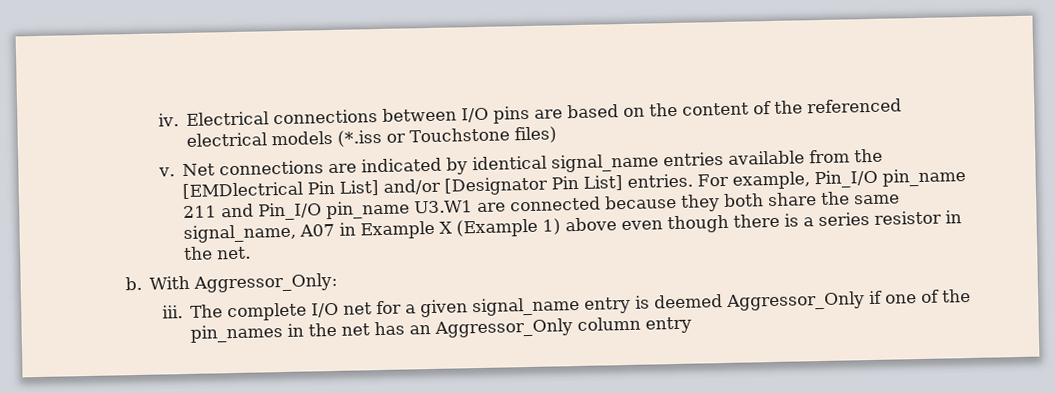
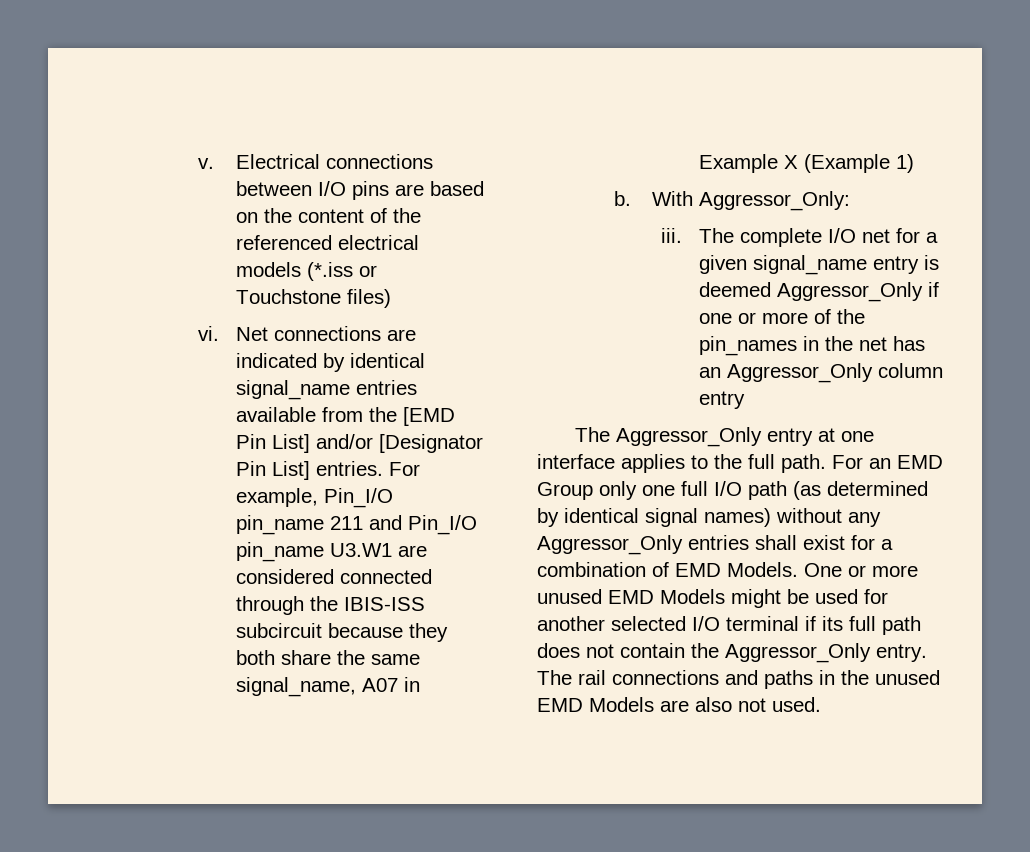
- iv.
+ v.
- v.
+ vi.
- Net connections are indicated by identical signal_name entries available from the [EMDlectrical Pin List] and/or [Designator Pin List] entries.
+ Net connections are indicated by identical signal_name entries available from the [EMD Pin List] and/or [Designator Pin List] entries.
- For example, Pin_I/O pin_name 211 and Pin_I/O pin_name U3.W1 are connected because they both share the same signal_name, A07 in Example X (Example 1) above even though there is a series resistor in the net.
+ For example, Pin_I/O pin_name 211 and Pin_I/O pin_name U3.W1 are considered connected through the IBIS-ISS subcircuit because they both share the same signal_name, A07 in Example X (Example 1)
- The complete I/O net for a given signal_name entry is deemed Aggressor_Only if one of the pin_names in the net has an Aggressor_Only column entry
+ The complete I/O net for a given signal_name entry is deemed Aggressor_Only if one or more of the pin_names in the net has an Aggressor_Only column entry
+ The Aggressor_Only entry at one interface applies to the full path. For an EMD Group only one full I/O path (as determined by identical signal names) without any Aggressor_Only entries shall exist for a combination of EMD Models. One or more unused EMD Models might be used for another selected I/O terminal if its full path does not contain the Aggressor_Only entry. The rail connections and paths in the unused EMD Models are also not used.

